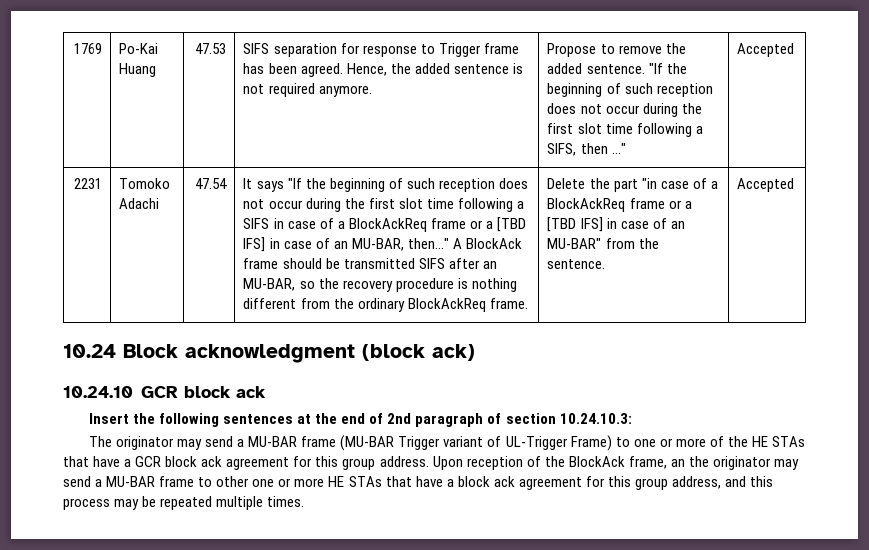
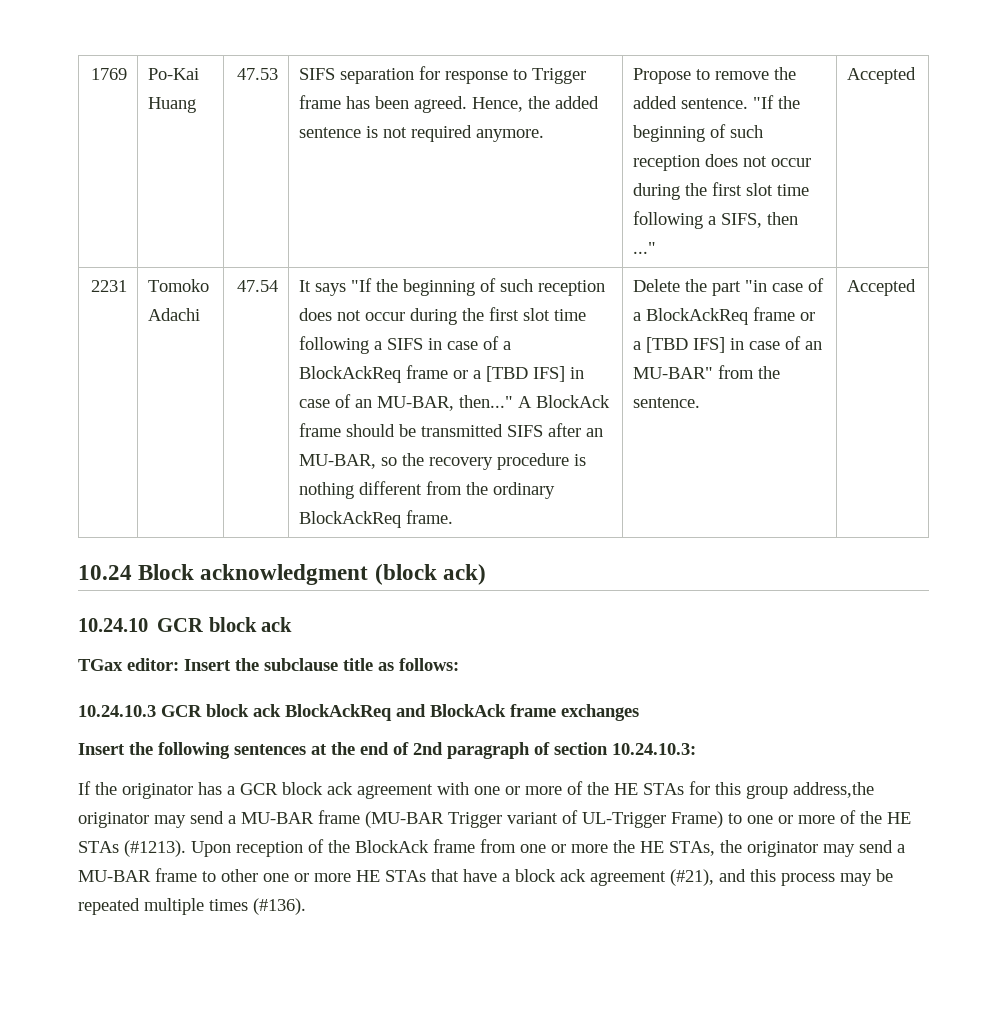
+ TGax editor: Insert the subclause title as follows:
+ 10.24.10.3 GCR block ack BlockAckReq and BlockAck frame exchanges
- The originator may send a MU-BAR frame (MU-BAR Trigger variant of UL-Trigger Frame) to one or more of the HE STAs that have a GCR block ack agreement for this group address.
+ If the originator has a GCR block ack agreement with one or more of the HE STAs for this group address,the originator may send a MU-BAR frame (MU-BAR Trigger variant of UL-Trigger Frame) to one or more of the HE STAs (#1213).
- Upon reception of the BlockAck frame, an the originator may send a MU-BAR frame to other one or more HE STAs that have a block ack agreement for this group address, and this process may be repeated multiple times.
+ Upon reception of the BlockAck frame from one or more the HE STAs, the originator may send a MU-BAR frame to other one or more HE STAs that have a block ack agreement (#21), and this process may be repeated multiple times (#136).

